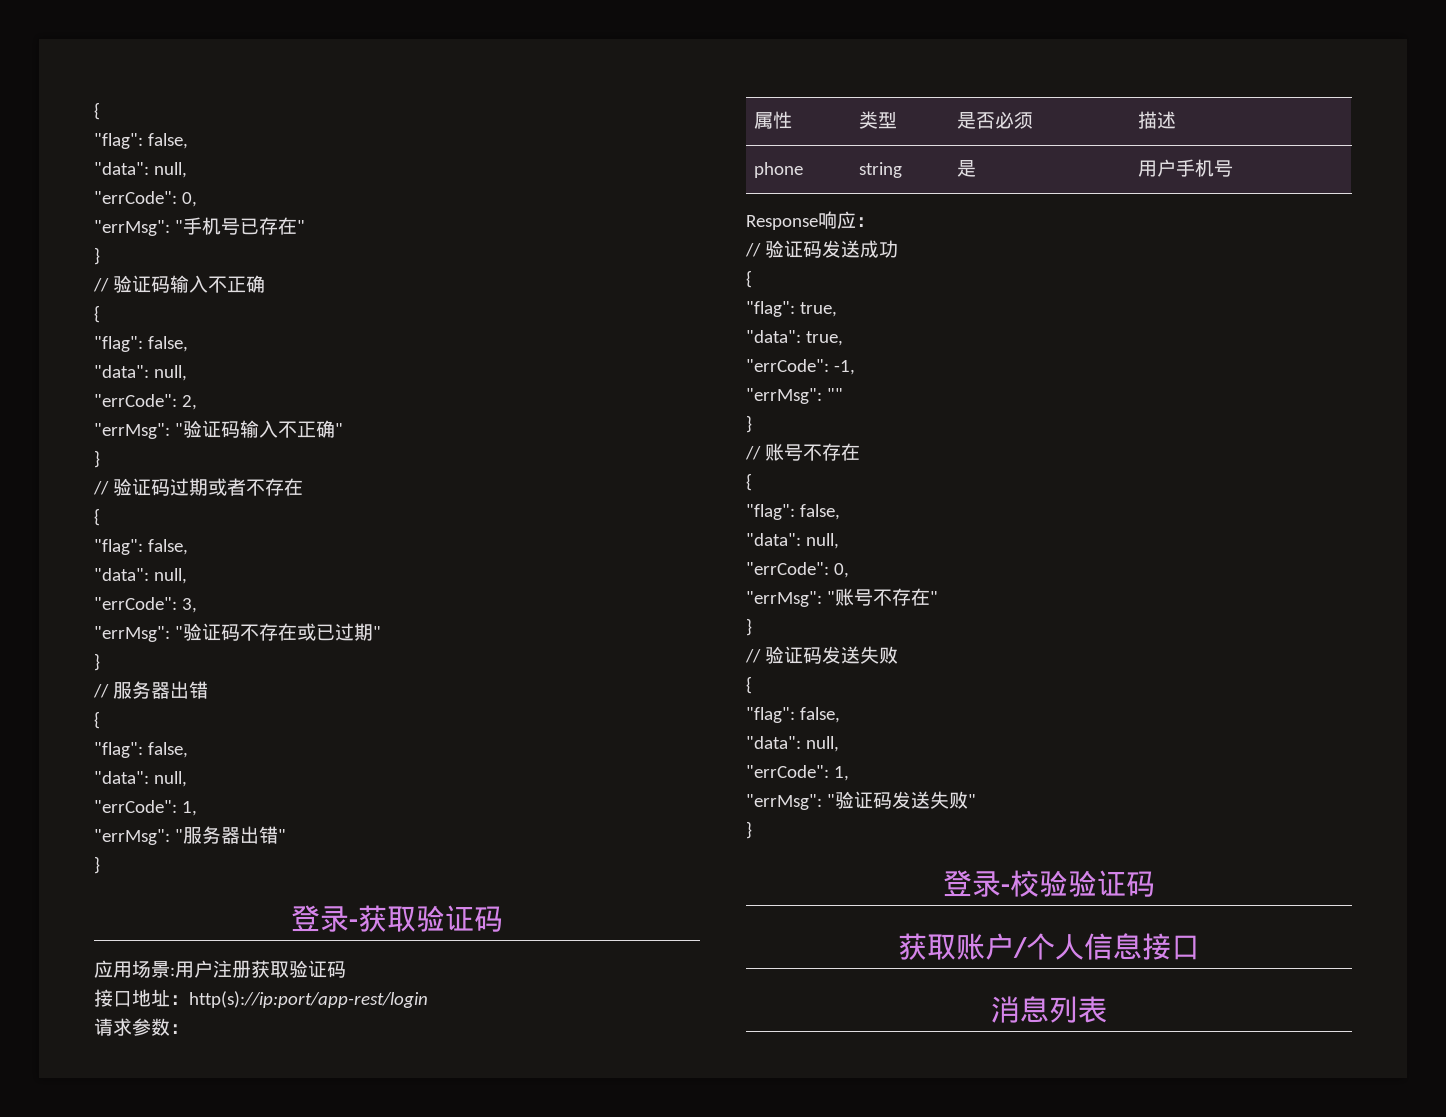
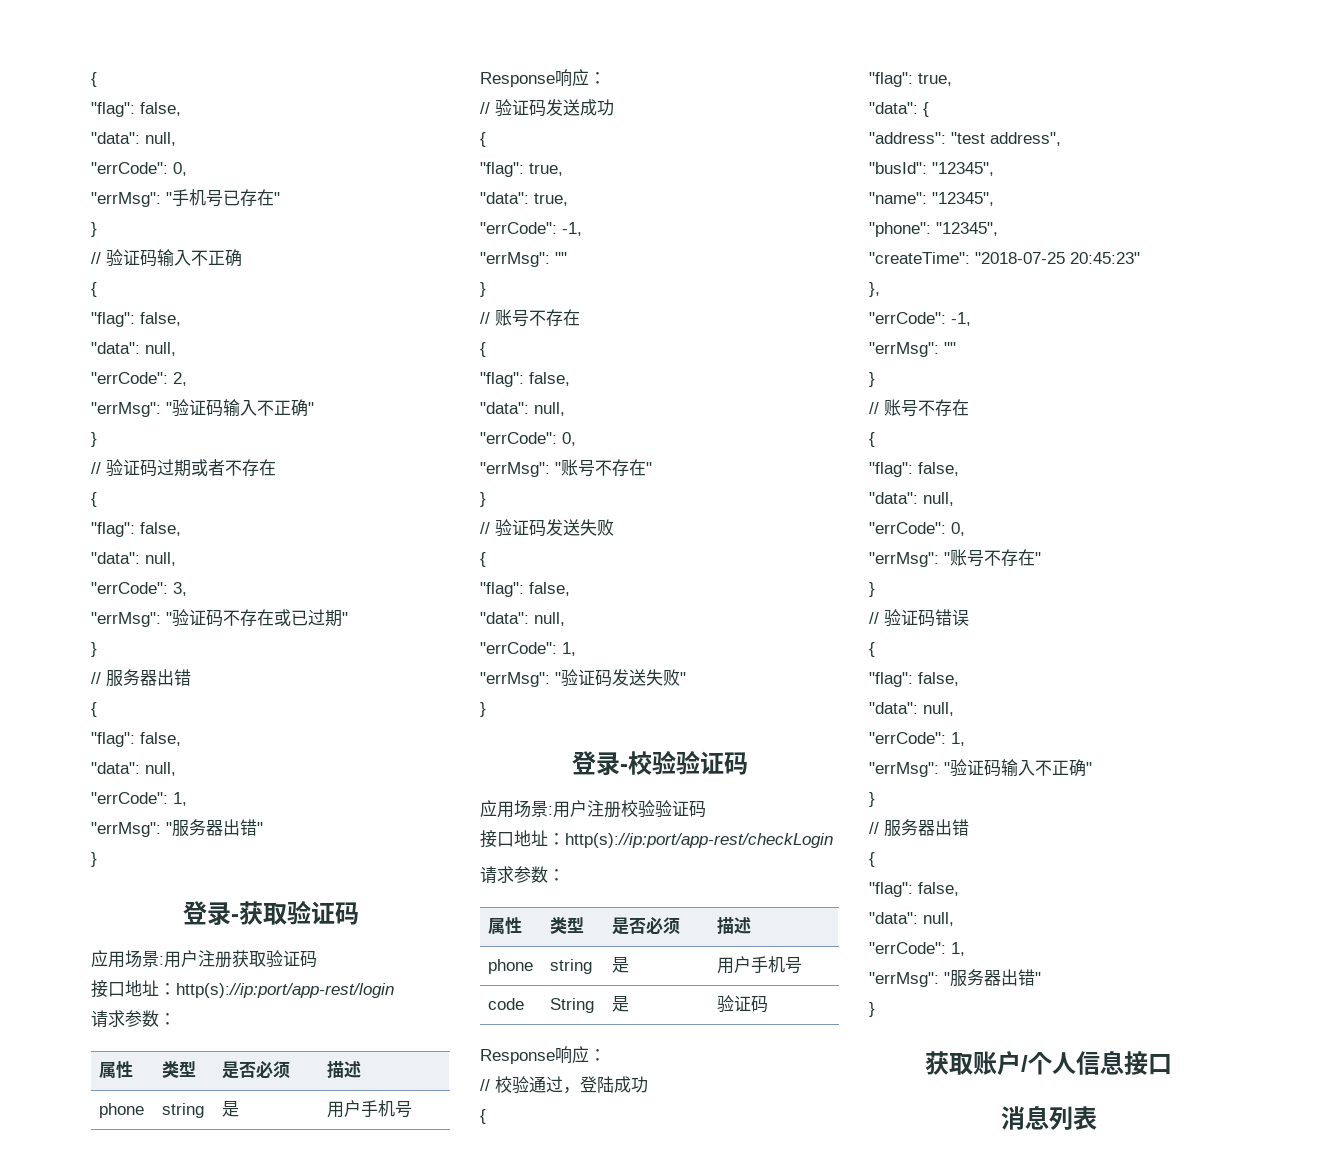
+ 应用场景:用户注册校验验证码
+ 接口地址：http(s)://ip:port/app-rest/checkLogin
+ 请求参数：
+ 属性 | 类型 | 是否必须 | 描述
+ phone | string | 是 | 用户手机号
+ code | String | 是 | 验证码
+ Response响应：
+ // 校验通过，登陆成功
+ {
+ "flag": true,
+ "data": {
+ "address": "test address",
+ "busId": "12345",
+ "name": "12345",
+ "phone": "12345",
+ "createTime": "2018-07-25 20:45:23"
+ },
+ "errCode": -1,
+ "errMsg": ""
+ }
+ // 账号不存在
+ {
+ "flag": false,
+ "data": null,
+ "errCode": 0,
+ "errMsg": "账号不存在"
+ }
+ // 验证码错误
+ {
+ "flag": false,
+ "data": null,
+ "errCode": 1,
+ "errMsg": "验证码输入不正确"
+ }
+ // 服务器出错
+ {
+ "flag": false,
+ "data": null,
+ "errCode": 1,
+ "errMsg": "服务器出错"
+ }

